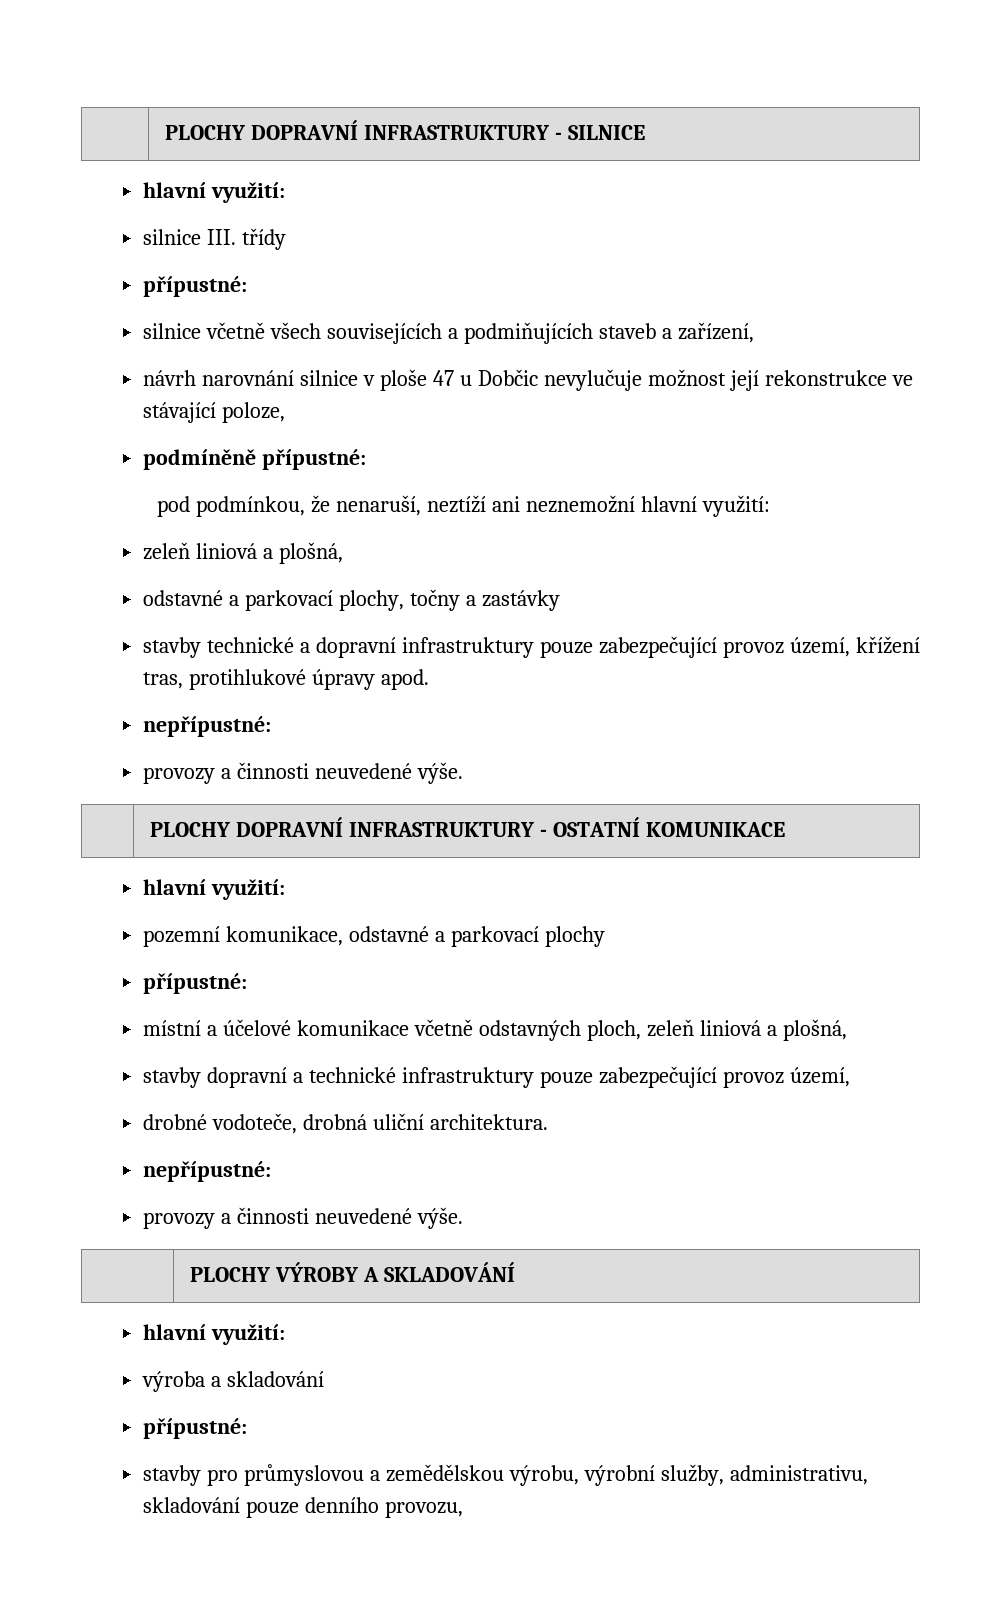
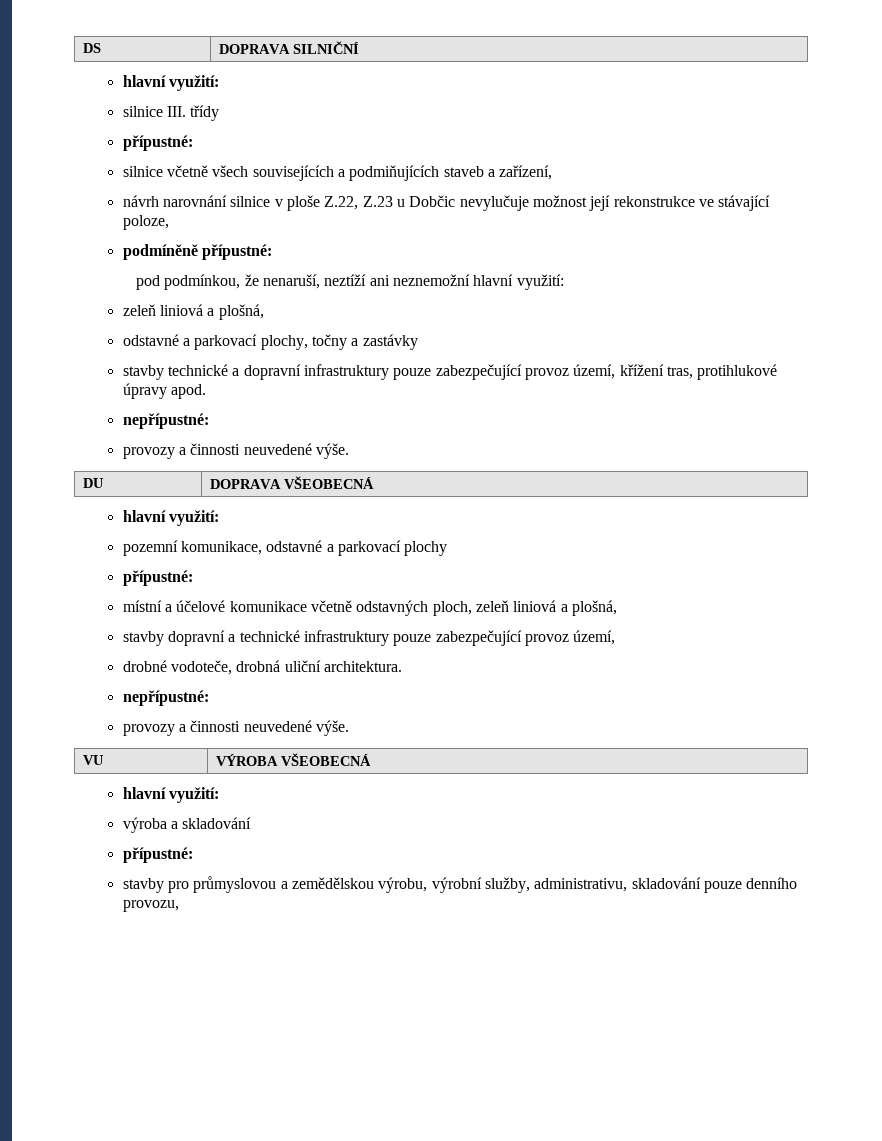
- | PLOCHY DOPRAVNÍ INFRASTRUKTURY - SILNICE
+ DS | DOPRAVA SILNIČNÍ
- návrh narovnání silnice v ploše 47 u Dobčic nevylučuje možnost její rekonstrukce ve stávající poloze,
+ návrh narovnání silnice v ploše Z.22, Z.23 u Dobčic nevylučuje možnost její rekonstrukce ve stávající poloze,
- | PLOCHY DOPRAVNÍ INFRASTRUKTURY - OSTATNÍ KOMUNIKACE
+ DU | DOPRAVA VŠEOBECNÁ
- | PLOCHY VÝROBY A SKLADOVÁNÍ
+ VU | VÝROBA VŠEOBECNÁ

